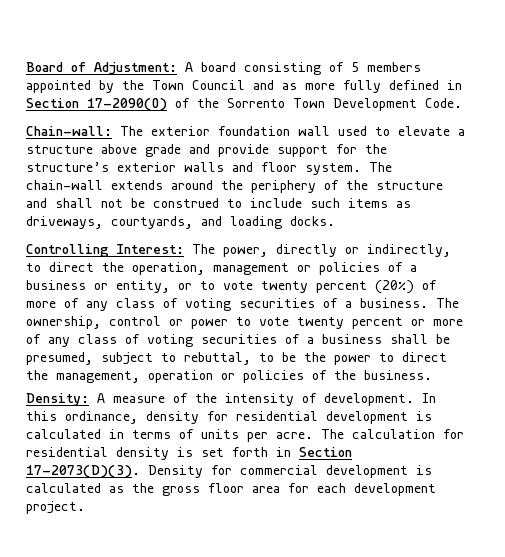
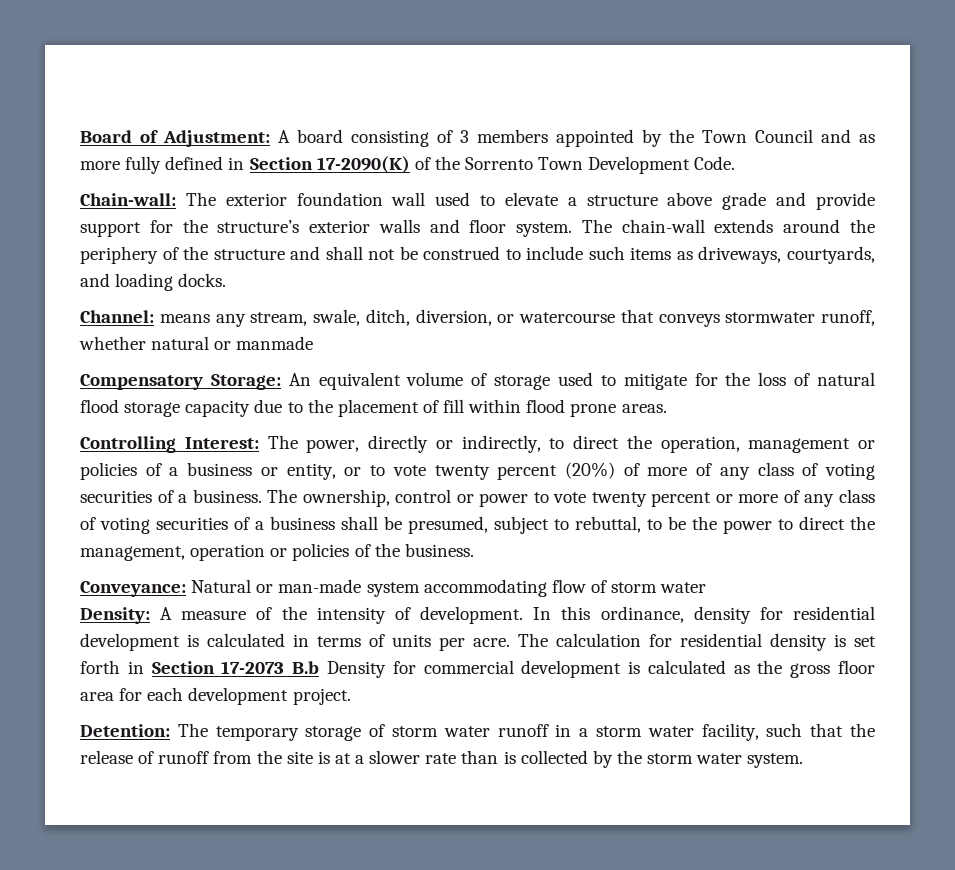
- Board of Adjustment: A board consisting of 5 members appointed by the Town Council and as more fully defined in Section 17-2090(O) of the Sorrento Town Development Code.
+ Board of Adjustment: A board consisting of 3 members appointed by the Town Council and as more fully defined in Section 17-2090(K) of the Sorrento Town Development Code.
+ Channel: means any stream, swale, ditch, diversion, or watercourse that conveys stormwater runoff, whether natural or manmade
+ Compensatory Storage: An equivalent volume of storage used to mitigate for the loss of natural flood storage capacity due to the placement of fill within flood prone areas.
+ Conveyance: Natural or man-made system accommodating flow of storm water
- The calculation for residential density is set forth in Section 17-2073(D)(3). Density for commercial development is calculated as the gross floor area for each development project.
+ The calculation for residential density is set forth in Section 17-2073 B.b Density for commercial development is calculated as the gross floor area for each development project.
+ Detention: The temporary storage of storm water runoff in a storm water facility, such that the release of runoff from the site is at a slower rate than is collected by the storm water system.

